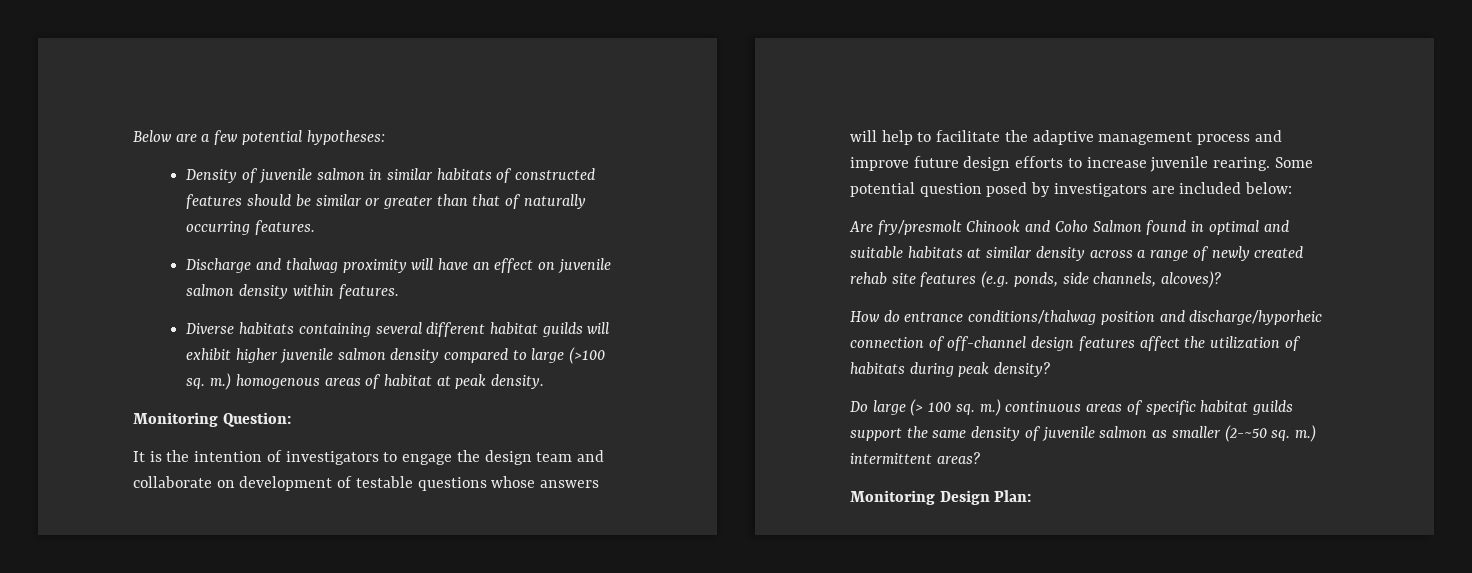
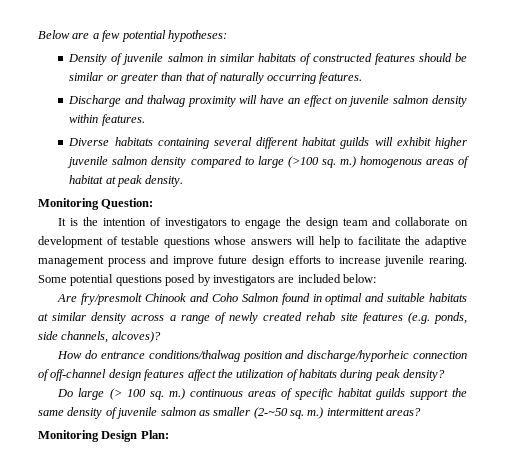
- Some potential question posed by investigators are included below:
+ Some potential questions posed by investigators are included below:

